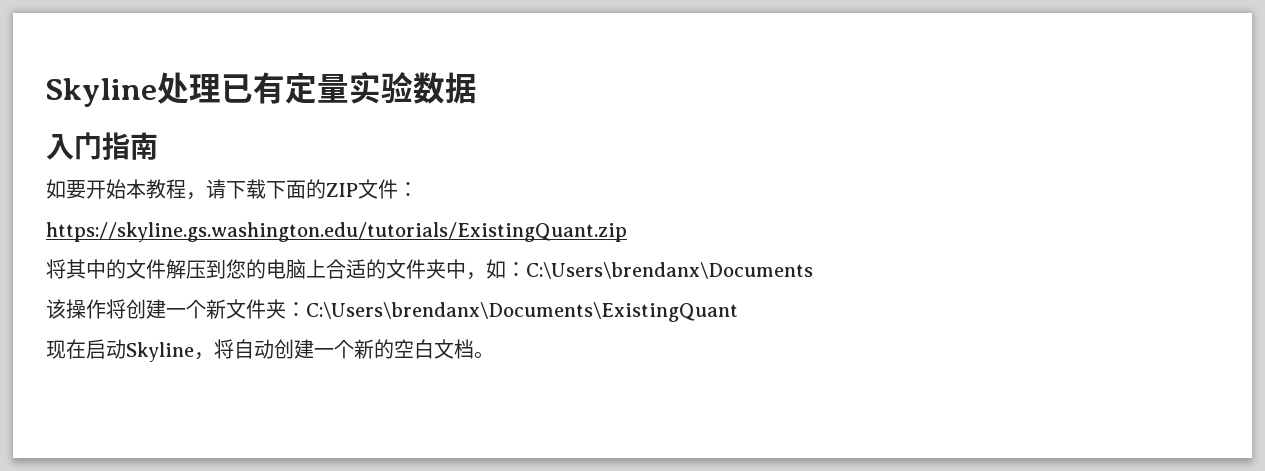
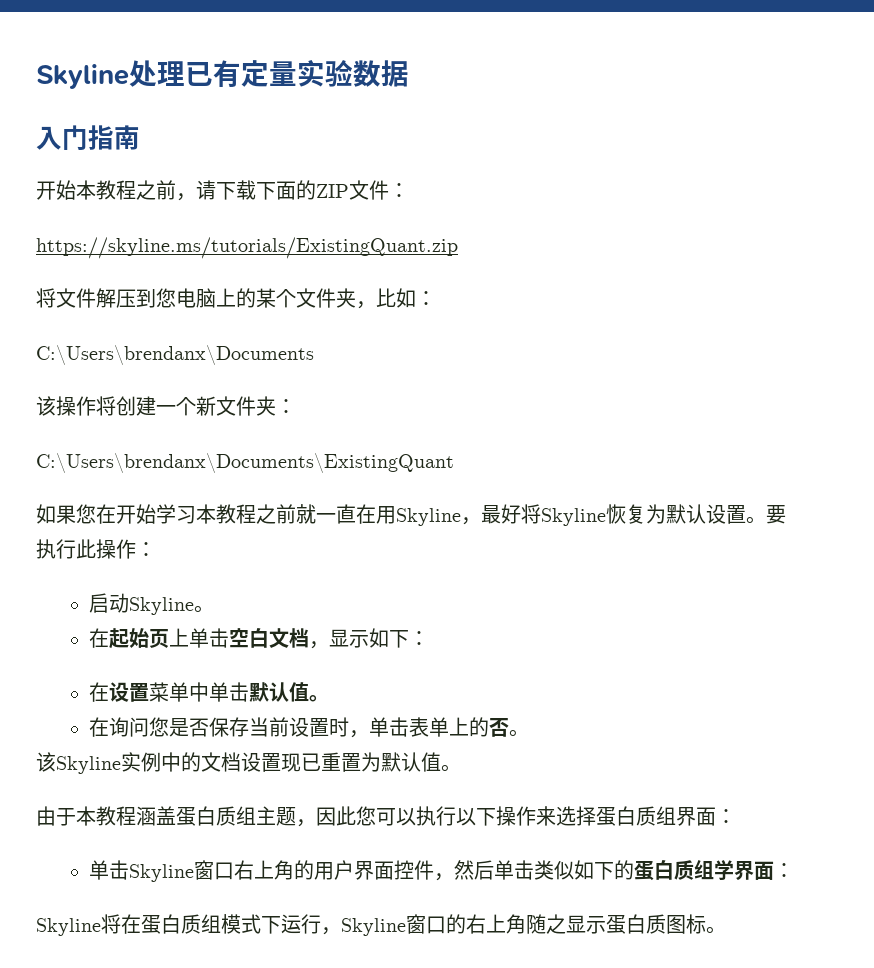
- 如要开始本教程，请下载下面的ZIP文件：
+ 开始本教程之前，请下载下面的ZIP文件：
- https://skyline.gs.washington.edu/tutorials/ExistingQuant.zip
- 将其中的文件解压到您的电脑上合适的文件夹中，如：C:\Users\brendanx\Documents
+ https://skyline.ms/tutorials/ExistingQuant.zip
+ 将文件解压到您电脑上的某个文件夹，比如：
+ C:\Users\brendanx\Documents
- 该操作将创建一个新文件夹：C:\Users\brendanx\Documents\ExistingQuant
+ 该操作将创建一个新文件夹：
+ C:\Users\brendanx\Documents\ExistingQuant
- 现在启动Skyline，将自动创建一个新的空白文档。
+ 如果您在开始学习本教程之前就一直在用Skyline，最好将Skyline恢复为默认设置。要执行此操作：
+ 启动Skyline。
+ 在起始页上单击空白文档，显示如下：
+ 在设置菜单中单击默认值。
+ 在询问您是否保存当前设置时，单击表单上的否。
+ 该Skyline实例中的文档设置现已重置为默认值。
+ 由于本教程涵盖蛋白质组主题，因此您可以执行以下操作来选择蛋白质组界面：
+ 单击Skyline窗口右上角的用户界面控件，然后单击类似如下的蛋白质组学界面：
+ Skyline将在蛋白质组模式下运行，Skyline窗口的右上角随之显示蛋白质图标。

